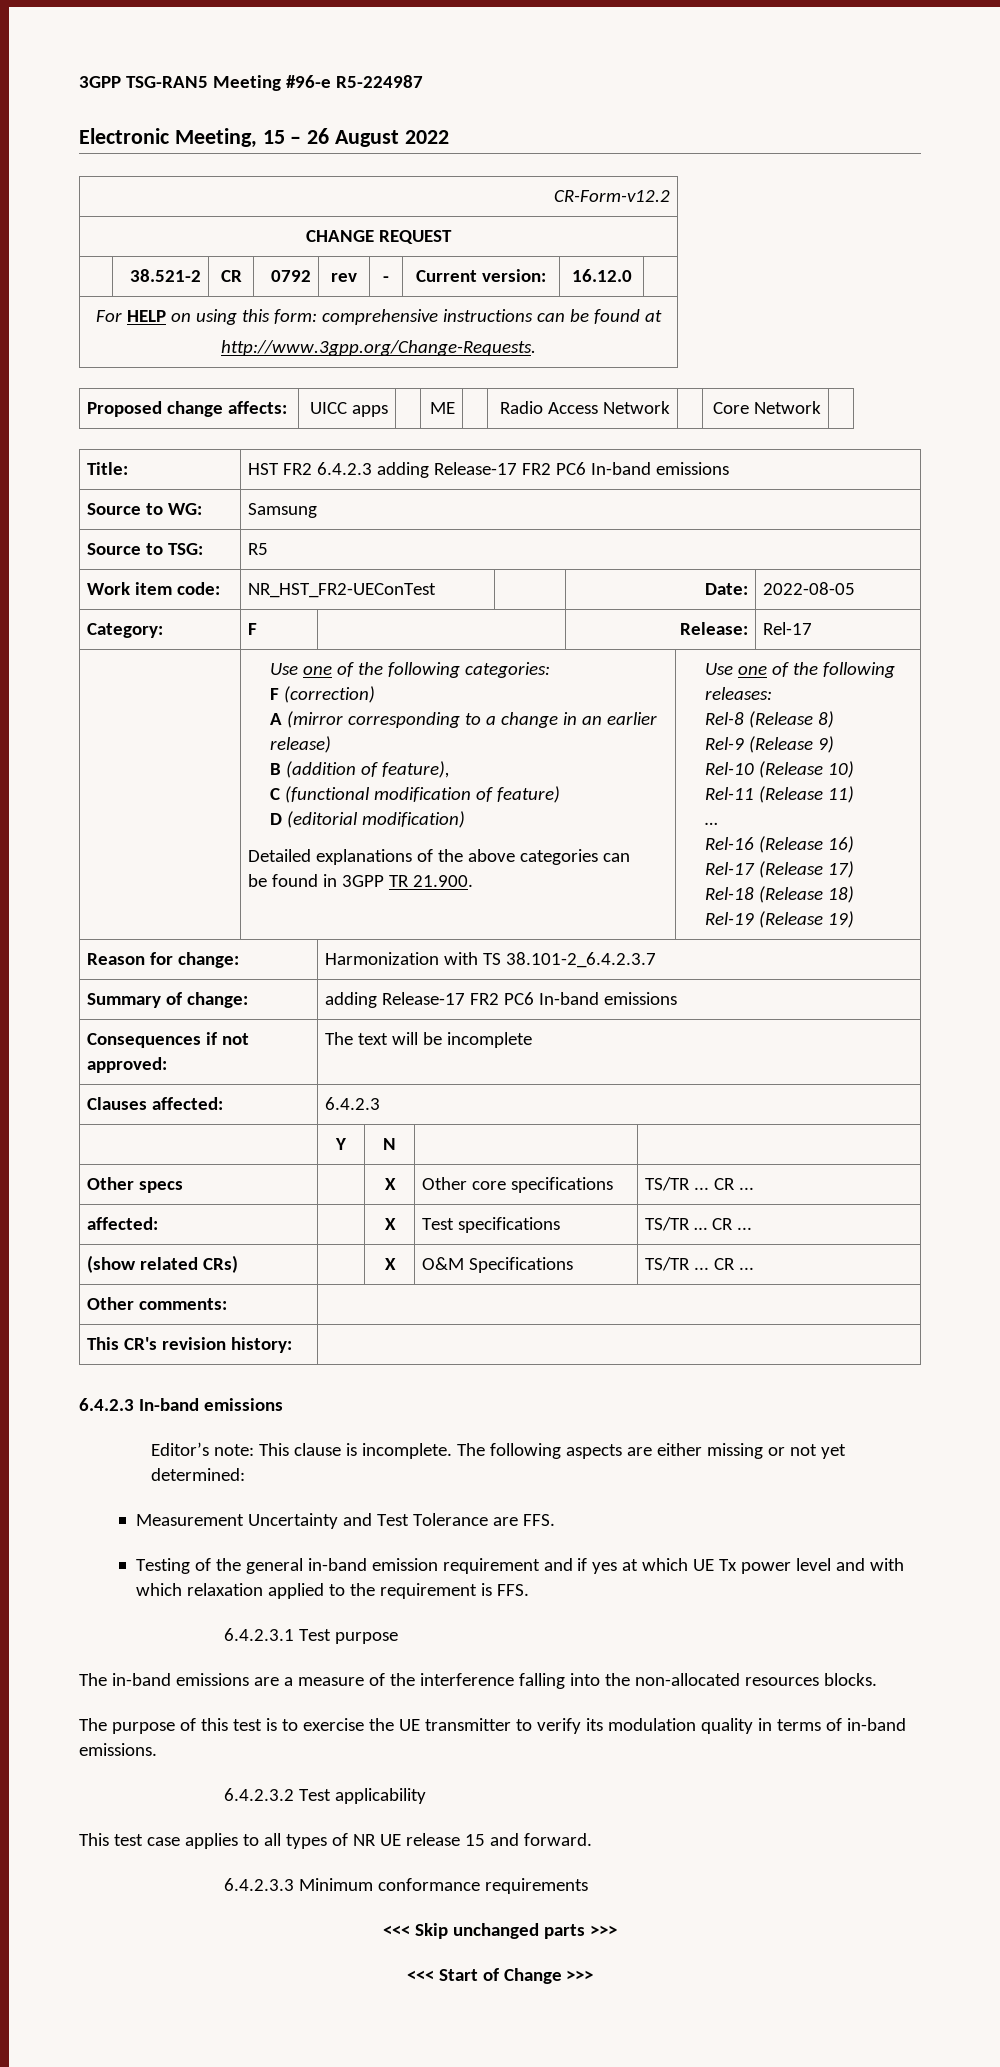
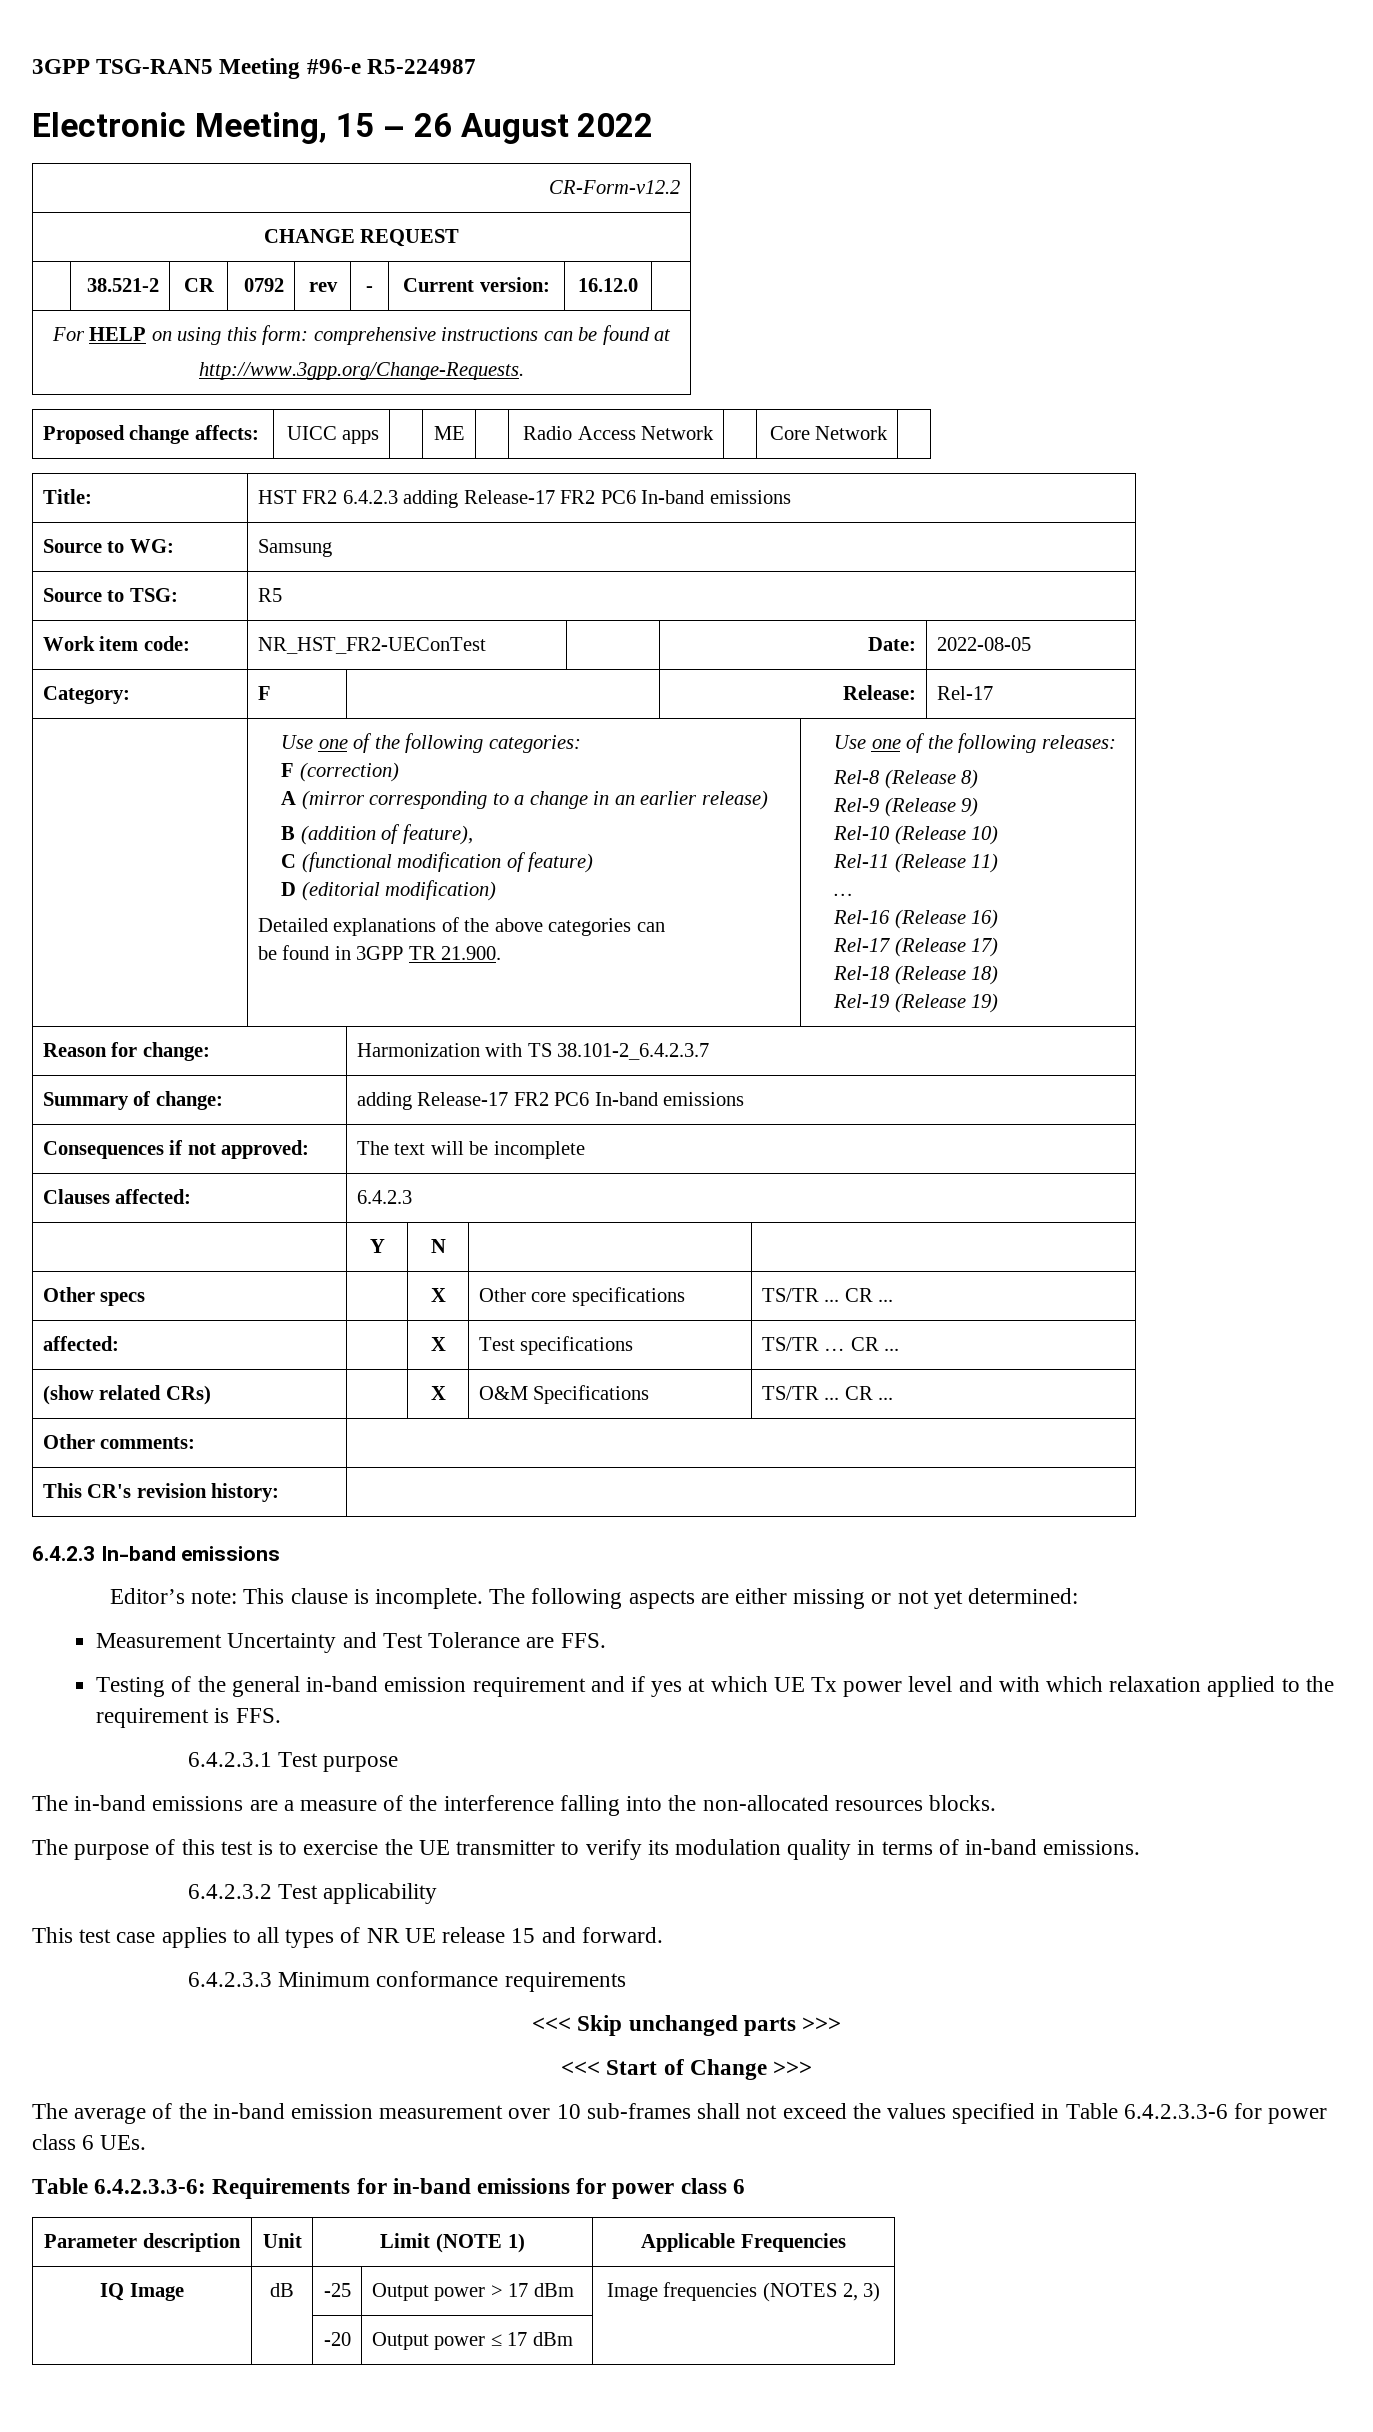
+ The average of the in-band emission measurement over 10 sub-frames shall not exceed the values specified in Table 6.4.2.3.3-6 for power class 6 UEs.
+ Table 6.4.2.3.3-6: Requirements for in-band emissions for power class 6
+ Parameter description | Unit | Limit (NOTE 1) | Applicable Frequencies
+ IQ Image | dB | -25 | Output power > 17 dBm | Image frequencies (NOTES 2, 3)
+ | | -20 | Output power ≤ 17 dBm |

